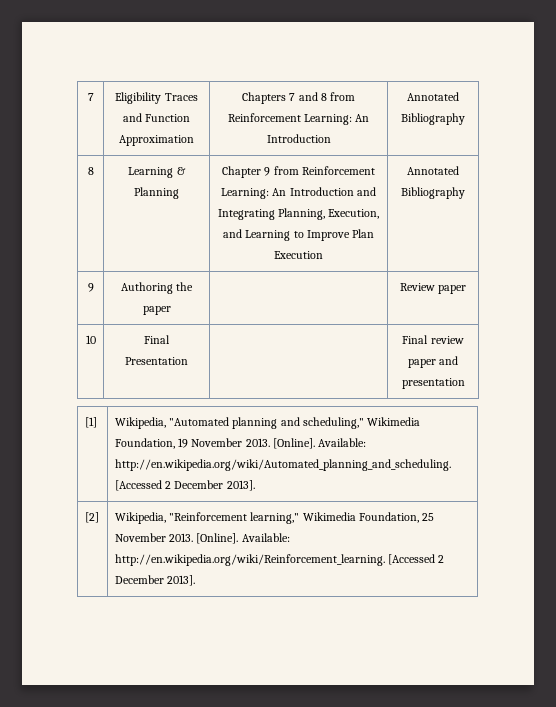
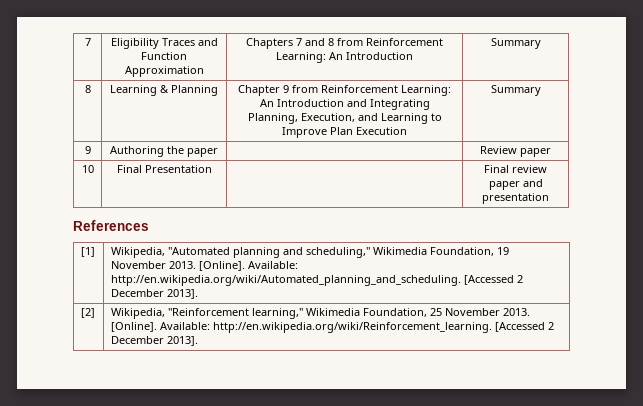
- 7 | Eligibility Traces and Function Approximation | Chapters 7 and 8 from Reinforcement Learning: An Introduction | Annotated Bibliography
+ 7 | Eligibility Traces and Function Approximation | Chapters 7 and 8 from Reinforcement Learning: An Introduction | Summary
- 8 | Learning & Planning | Chapter 9 from Reinforcement Learning: An Introduction and Integrating Planning, Execution, and Learning to Improve Plan Execution | Annotated Bibliography
+ 8 | Learning & Planning | Chapter 9 from Reinforcement Learning: An Introduction and Integrating Planning, Execution, and Learning to Improve Plan Execution | Summary
+ References

